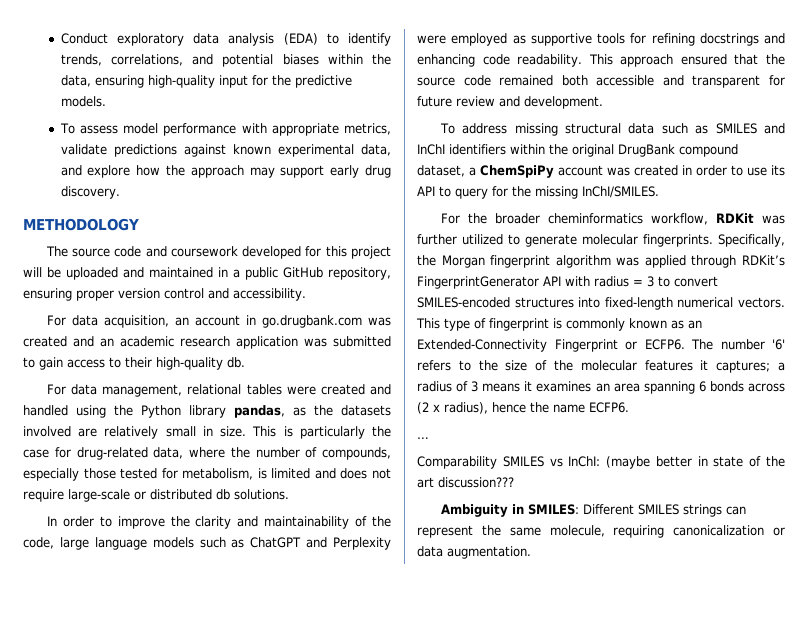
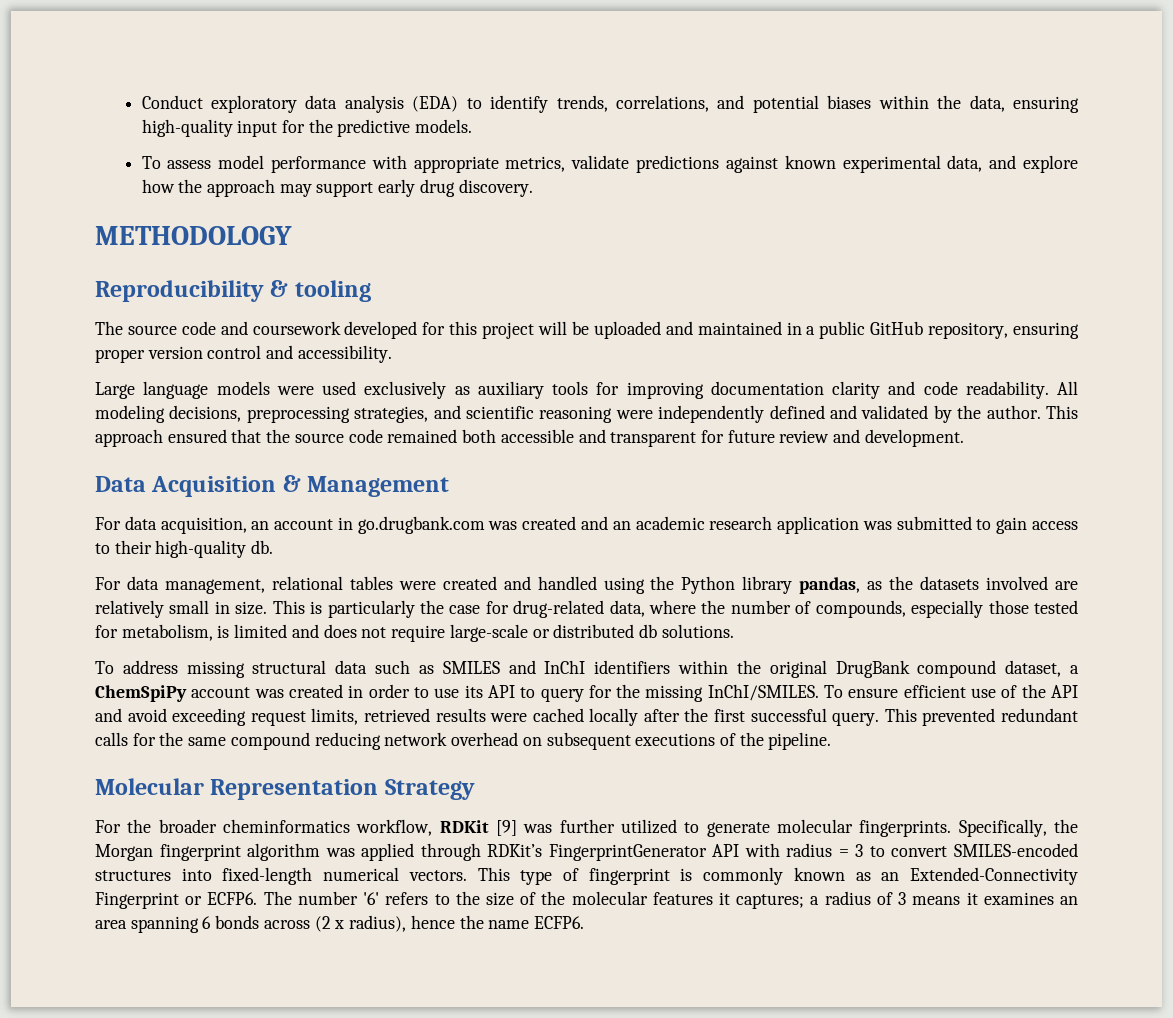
+ Reproducibility & tooling
+ Large language models were used exclusively as auxiliary tools for improving documentation clarity and code readability. All modeling decisions, preprocessing strategies, and scientific reasoning were independently defined and validated by the author. This approach ensured that the source code remained both accessible and transparent for future review and development.
+ Data Acquisition & Management
- In order to improve the clarity and maintainability of the code, large language models such as ChatGPT and Perplexity were employed as supportive tools for refining docstrings and enhancing code readability. This approach ensured that the source code remained both accessible and transparent for future review and development.
+ To ensure efficient use of the API and avoid exceeding request limits, retrieved results were cached locally after the first successful query. This prevented redundant calls for the same compound reducing network overhead on subsequent executions of the pipeline.
+ Molecular Representation Strategy
- For the broader cheminformatics workflow, RDKit was further utilized to generate molecular fingerprints.
+ For the broader cheminformatics workflow, RDKit [9] was further utilized to generate molecular fingerprints.
- …
- Comparability SMILES vs InChI: (maybe better in state of the art discussion???
- Ambiguity in SMILES: Different SMILES strings can represent the same molecule, requiring canonicalization or data augmentation.

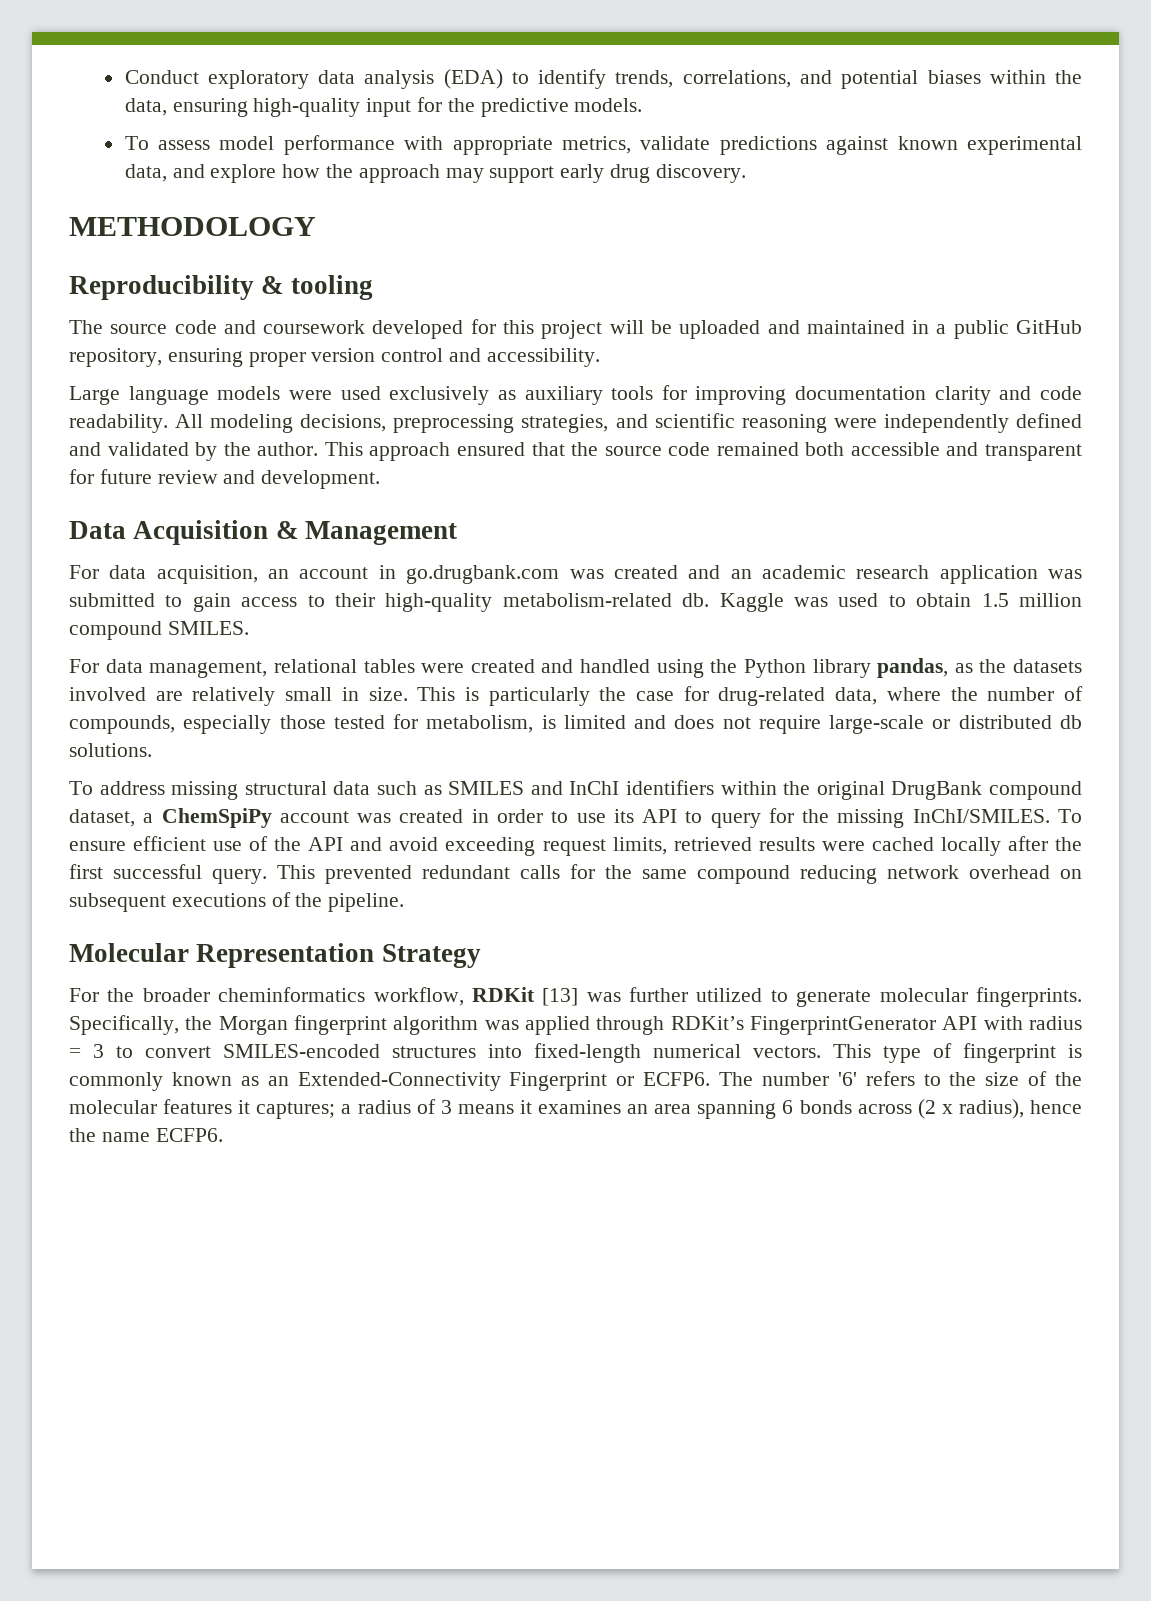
- For data acquisition, an account in go.drugbank.com was created and an academic research application was submitted to gain access to their high-quality db.
+ For data acquisition, an account in go.drugbank.com was created and an academic research application was submitted to gain access to their high-quality metabolism-related db. Kaggle was used to obtain 1.5 million compound SMILES.
- For the broader cheminformatics workflow, RDKit [9] was further utilized to generate molecular fingerprints.
+ For the broader cheminformatics workflow, RDKit [13] was further utilized to generate molecular fingerprints.

